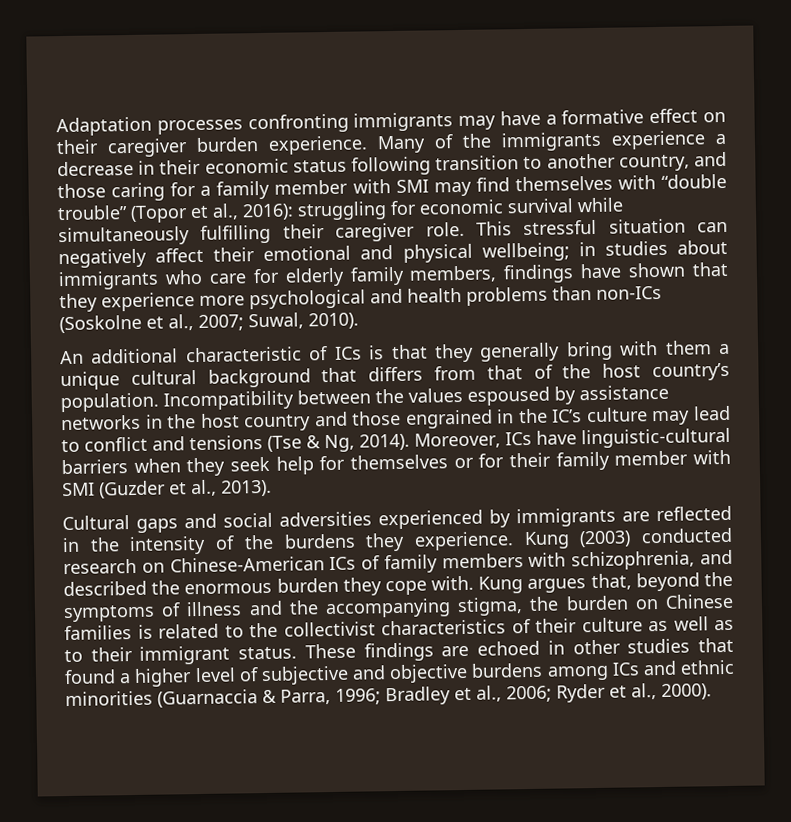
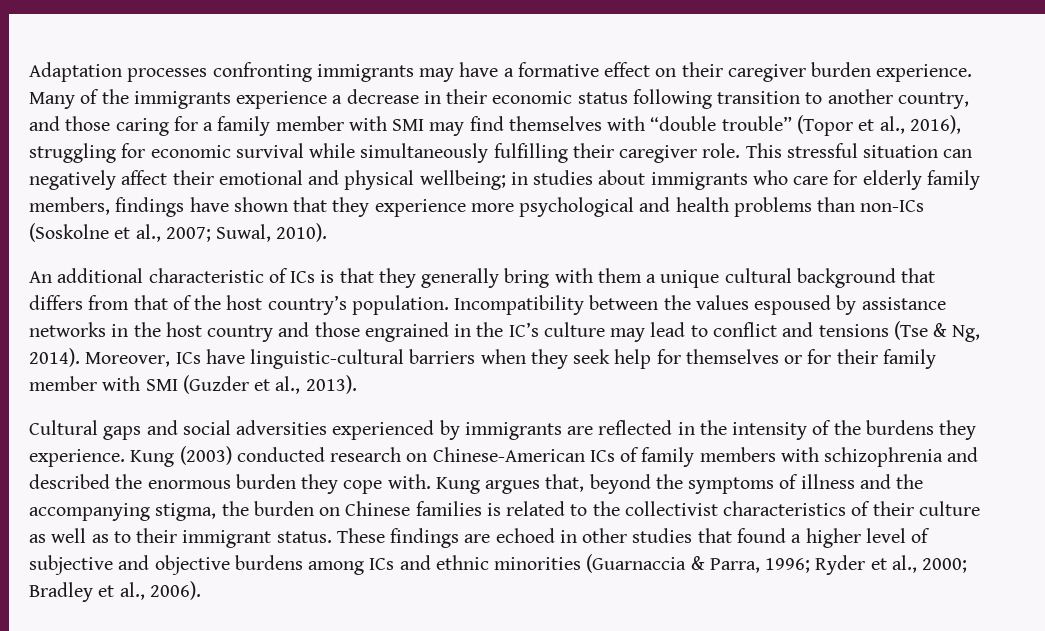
- Many of the immigrants experience a decrease in their economic status following transition to another country, and those caring for a family member with SMI may find themselves with “double trouble” (Topor et al., 2016): struggling for economic survival while simultaneously fulfilling their caregiver role.
+ Many of the immigrants experience a decrease in their economic status following transition to another country, and those caring for a family member with SMI may find themselves with “double trouble” (Topor et al., 2016), struggling for economic survival while simultaneously fulfilling their caregiver role.
- Kung (2003) conducted research on Chinese-American ICs of family members with schizophrenia, and described the enormous burden they cope with.
+ Kung (2003) conducted research on Chinese-American ICs of family members with schizophrenia and described the enormous burden they cope with.
- These findings are echoed in other studies that found a higher level of subjective and objective burdens among ICs and ethnic minorities (Guarnaccia & Parra, 1996; Bradley et al., 2006; Ryder et al., 2000).
+ These findings are echoed in other studies that found a higher level of subjective and objective burdens among ICs and ethnic minorities (Guarnaccia & Parra, 1996; Ryder et al., 2000; Bradley et al., 2006).

